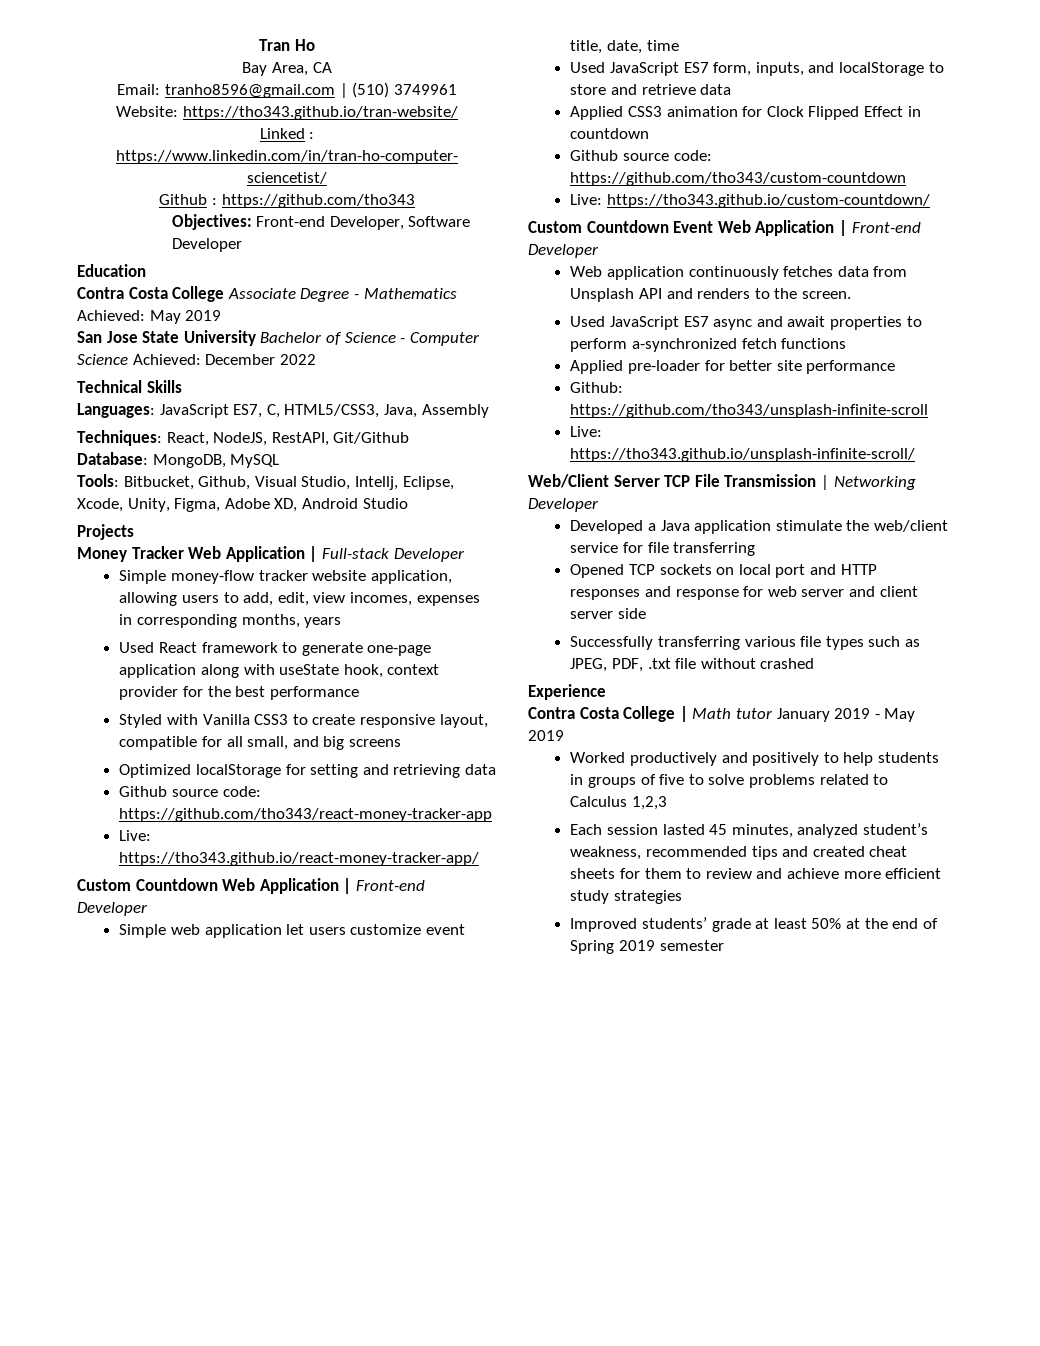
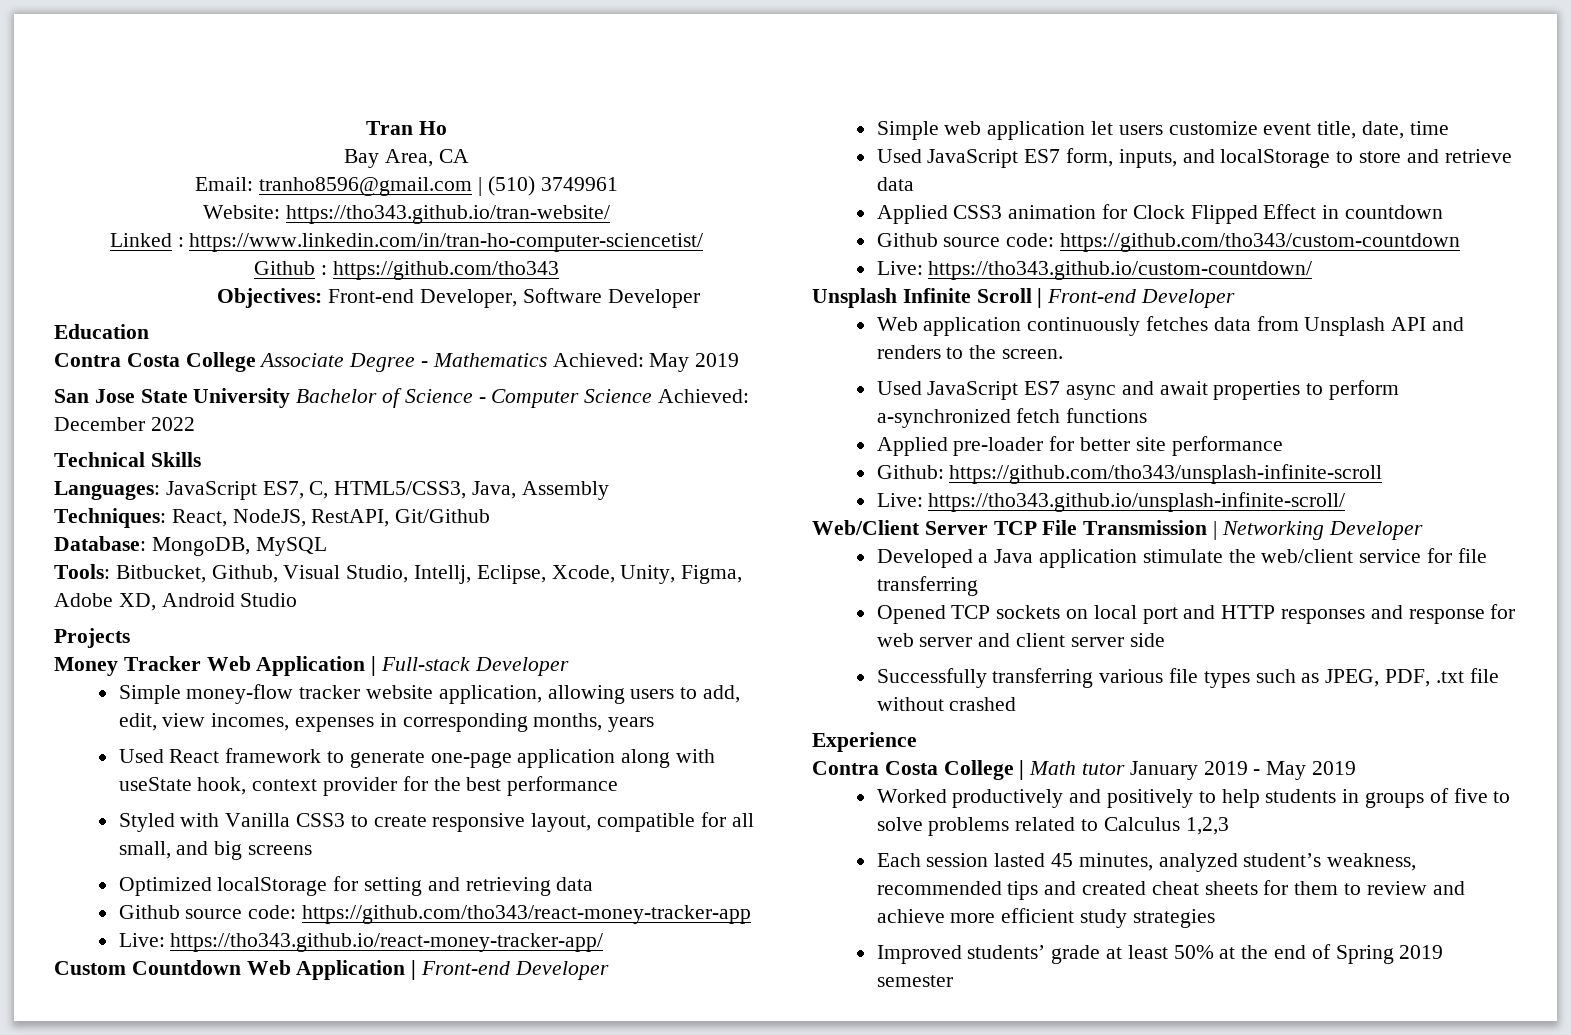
- Custom Countdown Event Web Application | Front-end Developer
+ Unsplash Infinite Scroll | Front-end Developer

